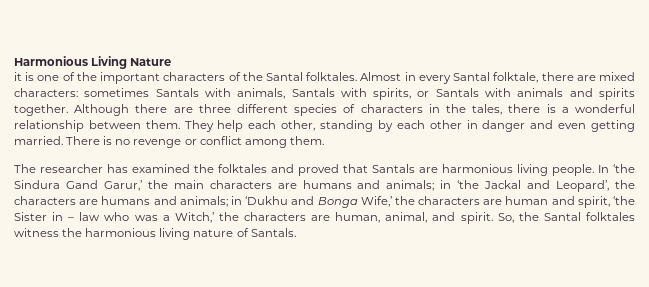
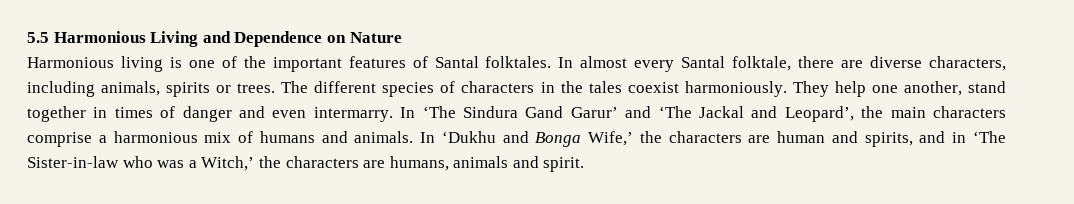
- Harmonious Living Nature
+ 5.5 Harmonious Living and Dependence on Nature
- it is one of the important characters of the Santal folktales. Almost in every Santal folktale, there are mixed characters: sometimes Santals with animals, Santals with spirits, or Santals with animals and spirits together. Although there are three different species of characters in the tales, there is a wonderful relationship between them. They help each other, standing by each other in danger and even getting married. There is no revenge or conflict among them.
- The researcher has examined the folktales and proved that Santals are harmonious living people. In ‘the Sindura Gand Garur,’ the main characters are humans and animals; in ‘the Jackal and Leopard’, the characters are humans and animals; in ‘Dukhu and Bonga Wife,’ the characters are human and spirit, ‘the Sister in – law who was a Witch,’ the characters are human, animal, and spirit. So, the Santal folktales witness the harmonious living nature of Santals.
+ Harmonious living is one of the important features of Santal folktales. In almost every Santal folktale, there are diverse characters, including animals, spirits or trees. The different species of characters in the tales coexist harmoniously. They help one another, stand together in times of danger and even intermarry. In ‘The Sindura Gand Garur’ and ‘The Jackal and Leopard’, the main characters comprise a harmonious mix of humans and animals. In ‘Dukhu and Bonga Wife,’ the characters are human and spirits, and in ‘The Sister-in-law who was a Witch,’ the characters are humans, animals and spirit.

